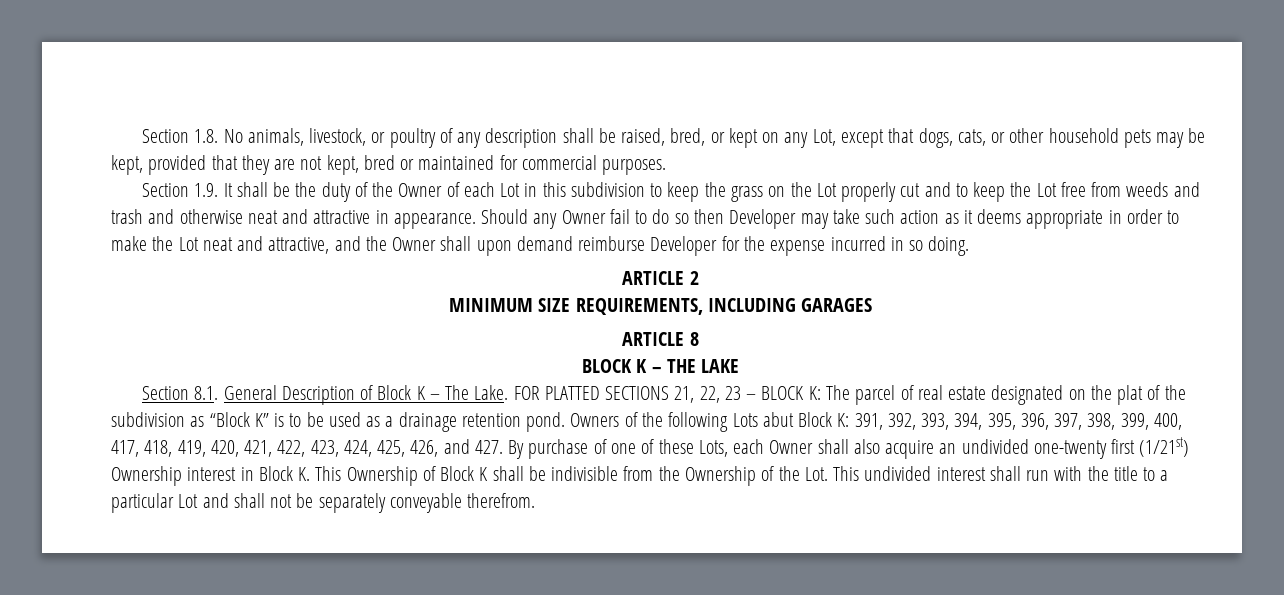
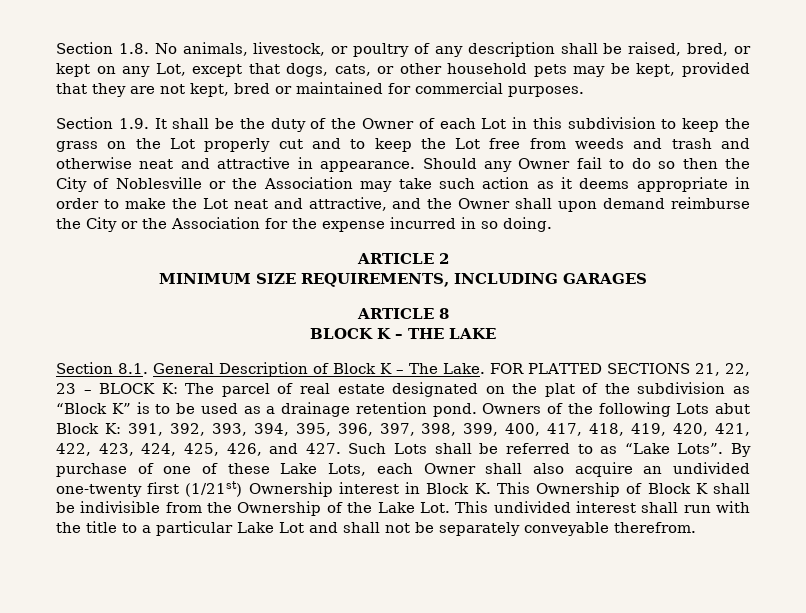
- Should any Owner fail to do so then Developer may take such action as it deems appropriate in order to make the Lot neat and attractive, and the Owner shall upon demand reimburse Developer for the expense incurred in so doing.
+ Should any Owner fail to do so then the City of Noblesville or the Association may take such action as it deems appropriate in order to make the Lot neat and attractive, and the Owner shall upon demand reimburse the City or the Association for the expense incurred in so doing.
- 391, 392, 393, 394, 395, 396, 397, 398, 399, 400, 417, 418, 419, 420, 421, 422, 423, 424, 425, 426, and 427. By purchase of one of these Lots, each Owner shall also acquire an undivided one-twenty first (1/21st) Ownership interest in Block K. This Ownership of Block K shall be indivisible from the Ownership of the Lot. This undivided interest shall run with the title to a particular Lot and shall not be separately conveyable therefrom.
+ 391, 392, 393, 394, 395, 396, 397, 398, 399, 400, 417, 418, 419, 420, 421, 422, 423, 424, 425, 426, and 427. Such Lots shall be referred to as “Lake Lots”. By purchase of one of these Lake Lots, each Owner shall also acquire an undivided one-twenty first (1/21st) Ownership interest in Block K. This Ownership of Block K shall be indivisible from the Ownership of the Lake Lot. This undivided interest shall run with the title to a particular Lake Lot and shall not be separately conveyable therefrom.

